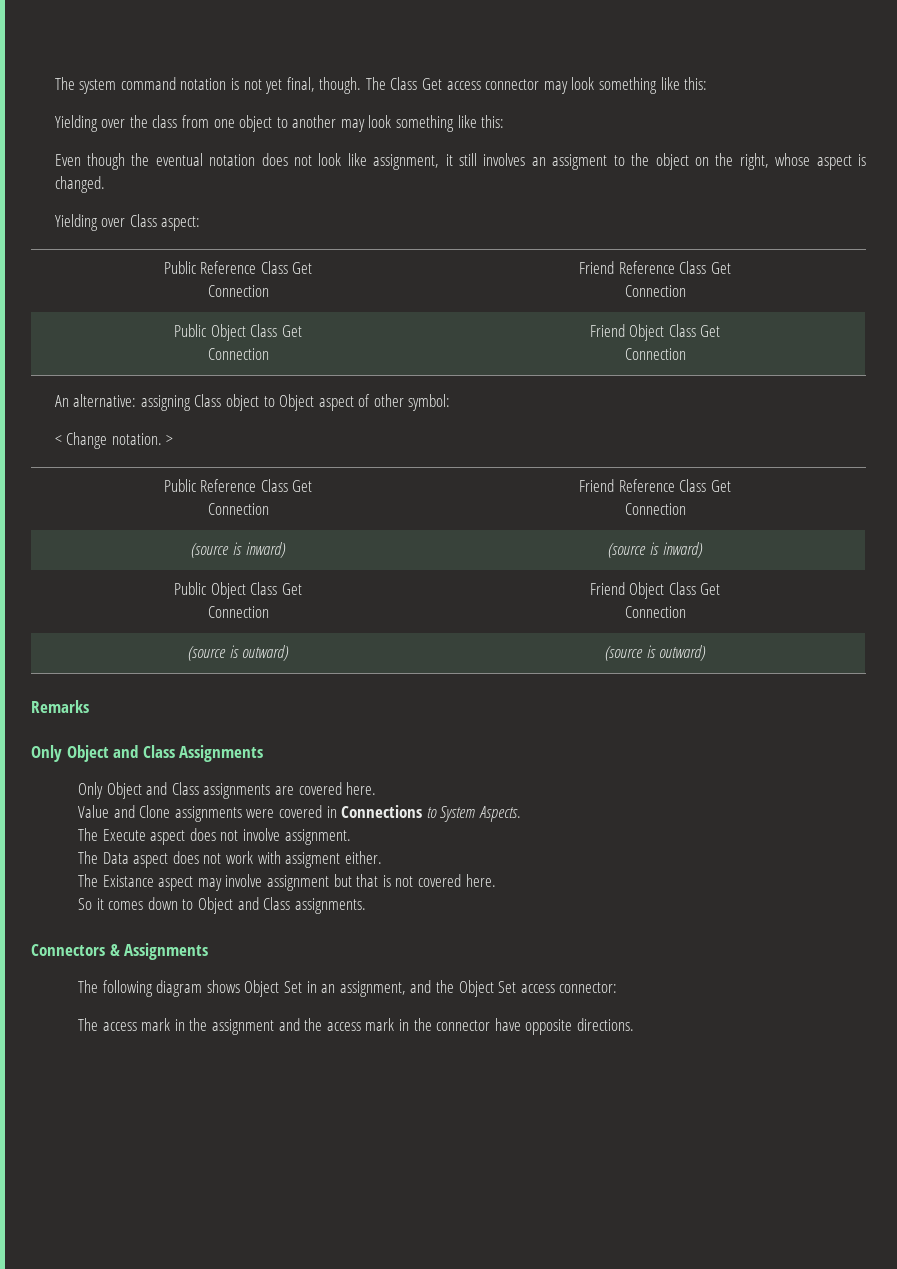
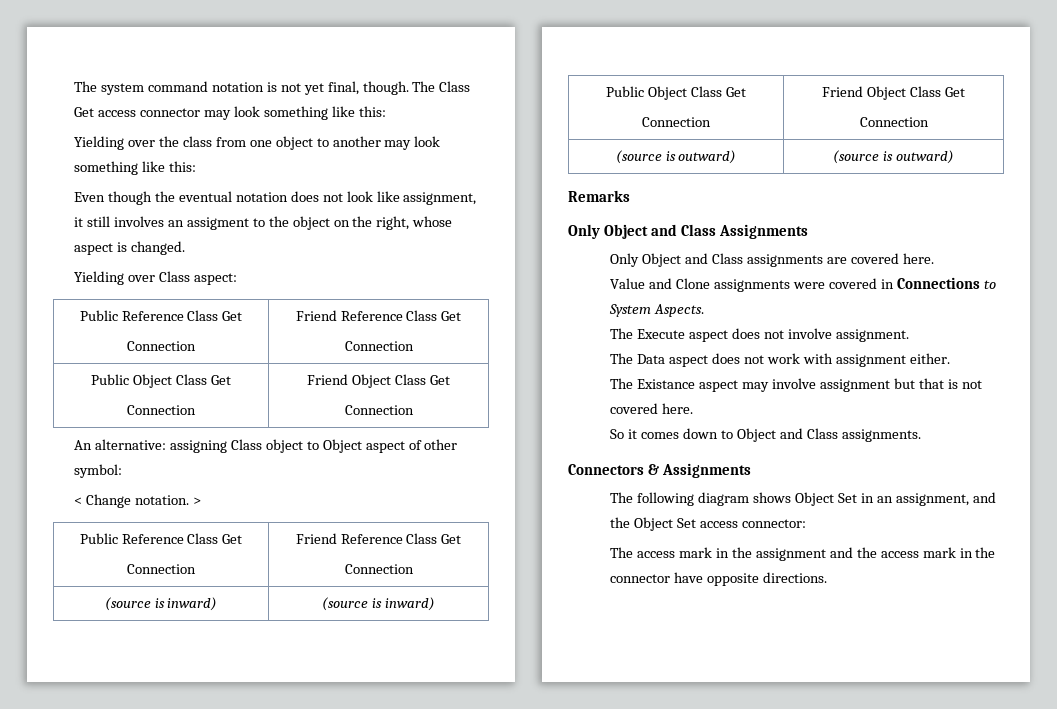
- The Data aspect does not work with assigment either.
+ The Data aspect does not work with assignment either.

